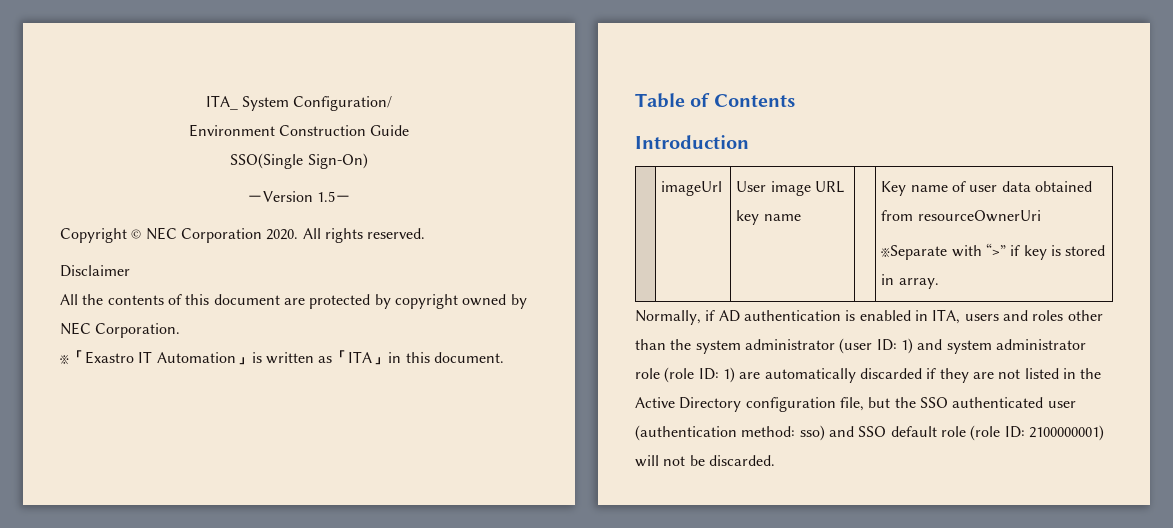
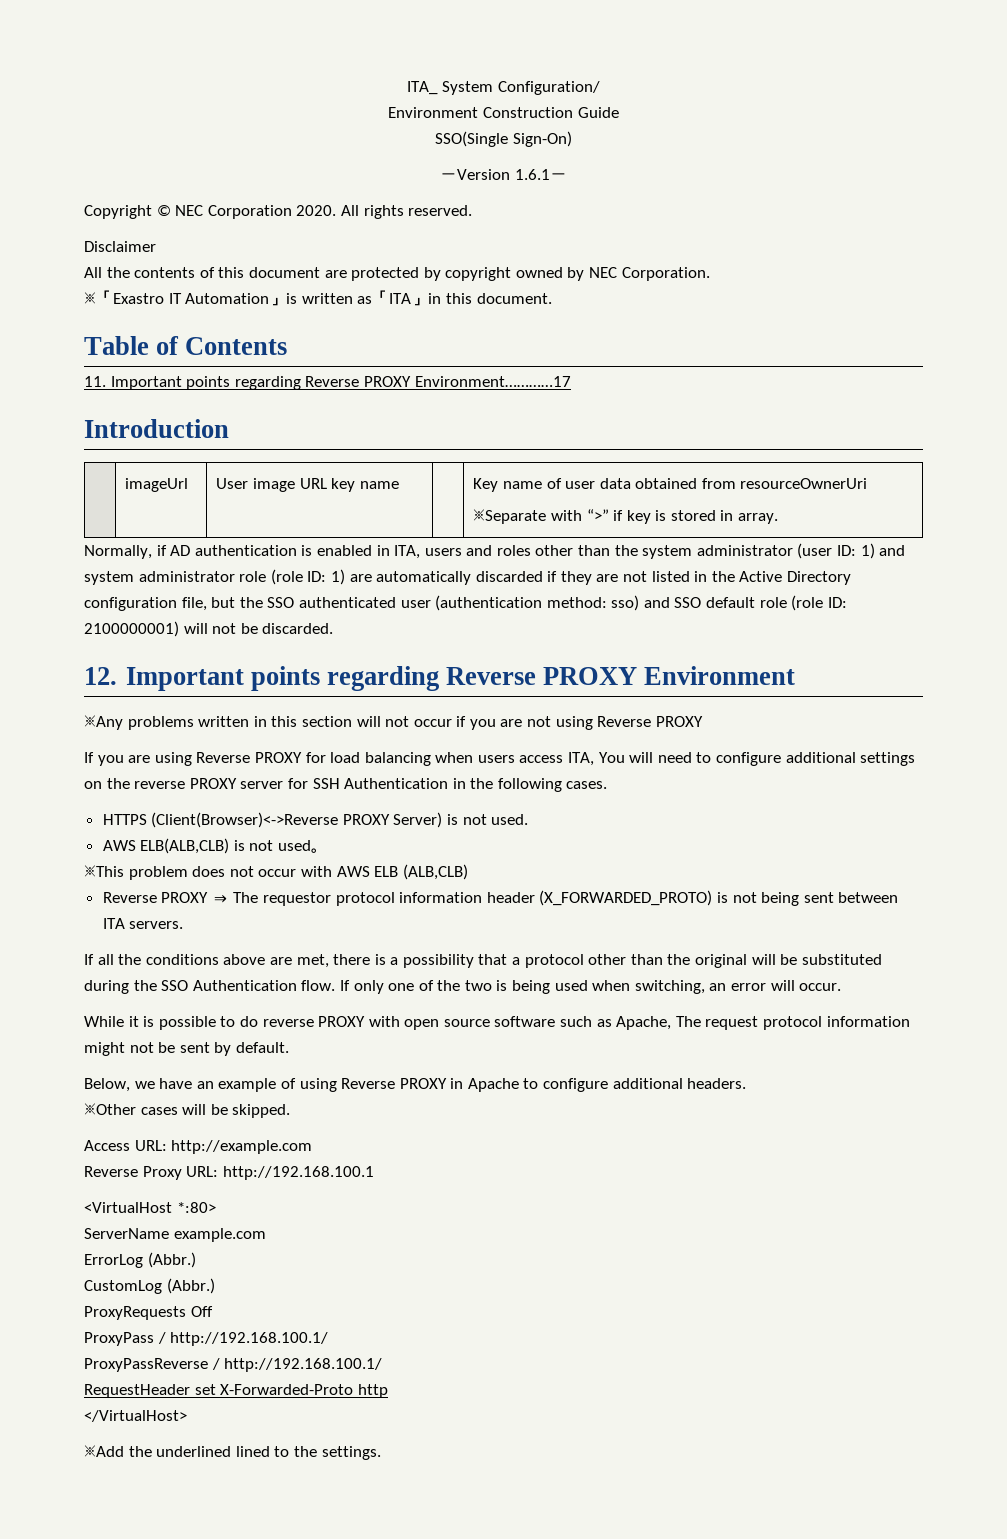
- －Version 1.5－
+ －Version 1.6.1－
+ 11. Important points regarding Reverse PROXY Environment…………17
+ 12. Important points regarding Reverse PROXY Environment
+ ※Any problems written in this section will not occur if you are not using Reverse PROXY
+ If you are using Reverse PROXY for load balancing when users access ITA, You will need to configure additional settings on the reverse PROXY server for SSH Authentication in the following cases.
+ HTTPS (Client(Browser)<->Reverse PROXY Server) is not used.
+ AWS ELB(ALB,CLB) is not used。
+ ※This problem does not occur with AWS ELB (ALB,CLB)
+ Reverse PROXY ⇒ The requestor protocol information header (X_FORWARDED_PROTO) is not being sent between ITA servers.
+ If all the conditions above are met, there is a possibility that a protocol other than the original will be substituted during the SSO Authentication flow. If only one of the two is being used when switching, an error will occur.
+ While it is possible to do reverse PROXY with open source software such as Apache, The request protocol information might not be sent by default.
+ Below, we have an example of using Reverse PROXY in Apache to configure additional headers.
+ ※Other cases will be skipped.
+ Access URL: http://example.com
+ Reverse Proxy URL: http://192.168.100.1
+ <VirtualHost *:80>
+ ServerName example.com
+ ErrorLog (Abbr.)
+ CustomLog (Abbr.)
+ ProxyRequests Off
+ ProxyPass / http://192.168.100.1/
+ ProxyPassReverse / http://192.168.100.1/
+ RequestHeader set X-Forwarded-Proto http
+ </VirtualHost>
+ ※Add the underlined lined to the settings.

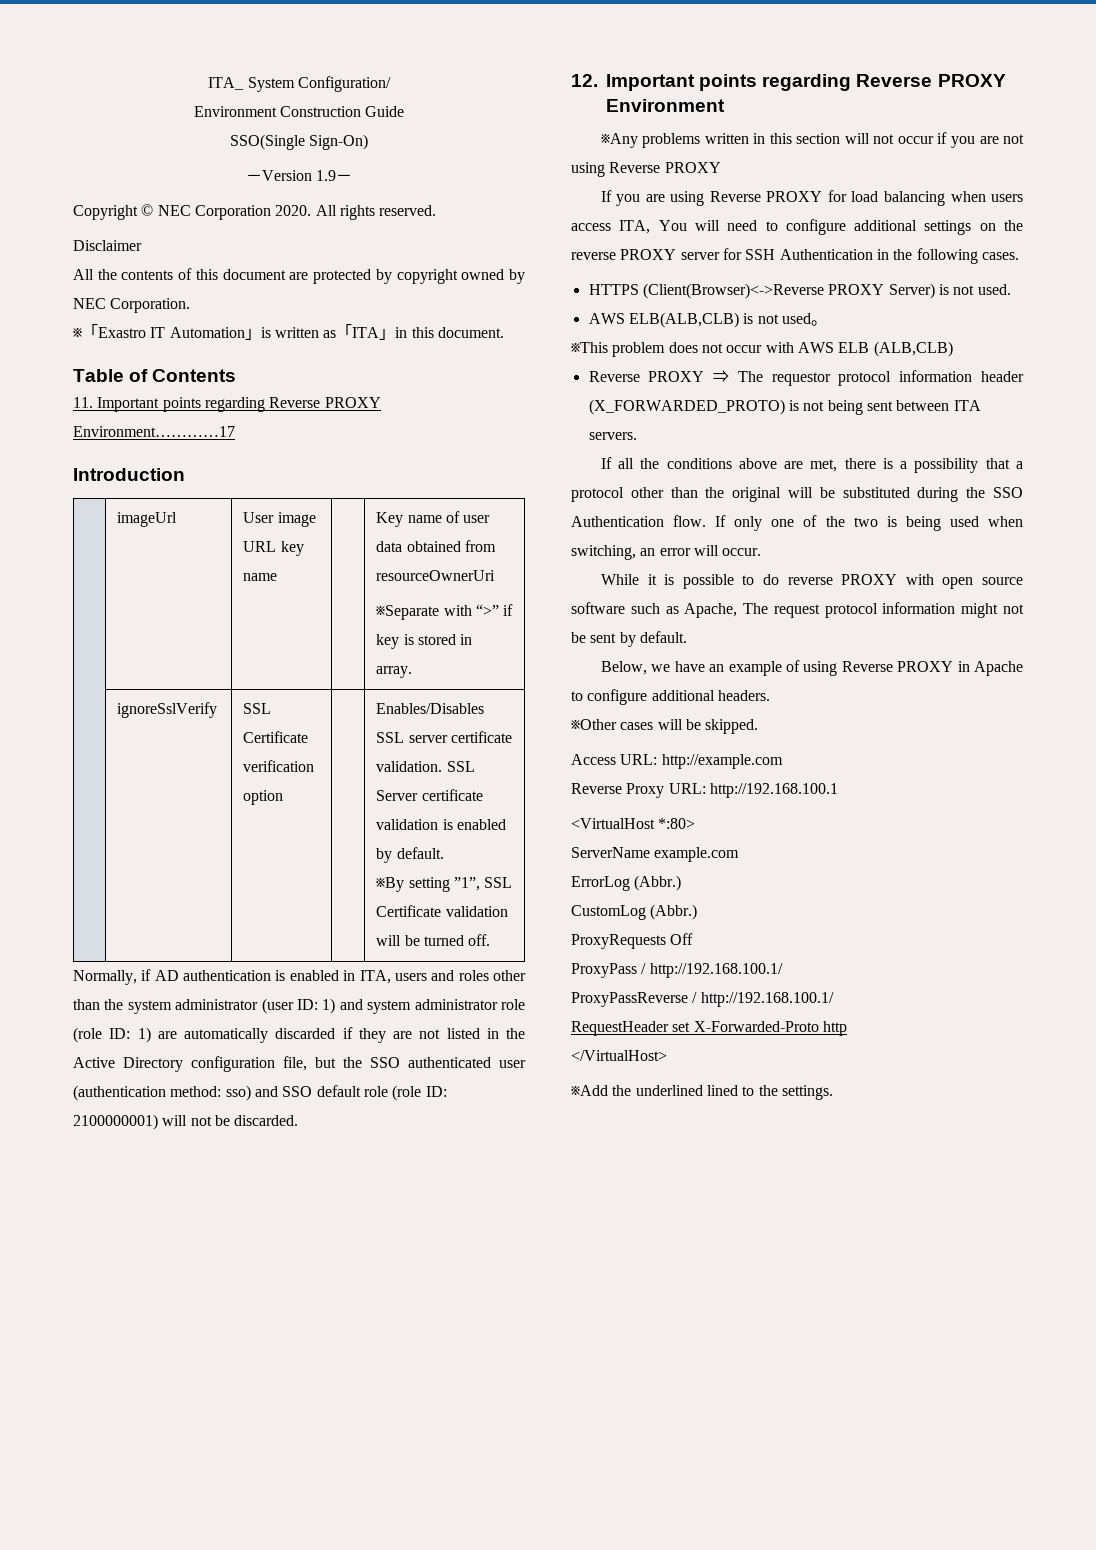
- －Version 1.6.1－
+ －Version 1.9－
+ | ignoreSslVerify | SSL Certificate verification option | | Enables/Disables SSL server certificate validation. SSL Server certificate validation is enabled by default.
+ ※By setting ”1”, SSL Certificate validation will be turned off.

